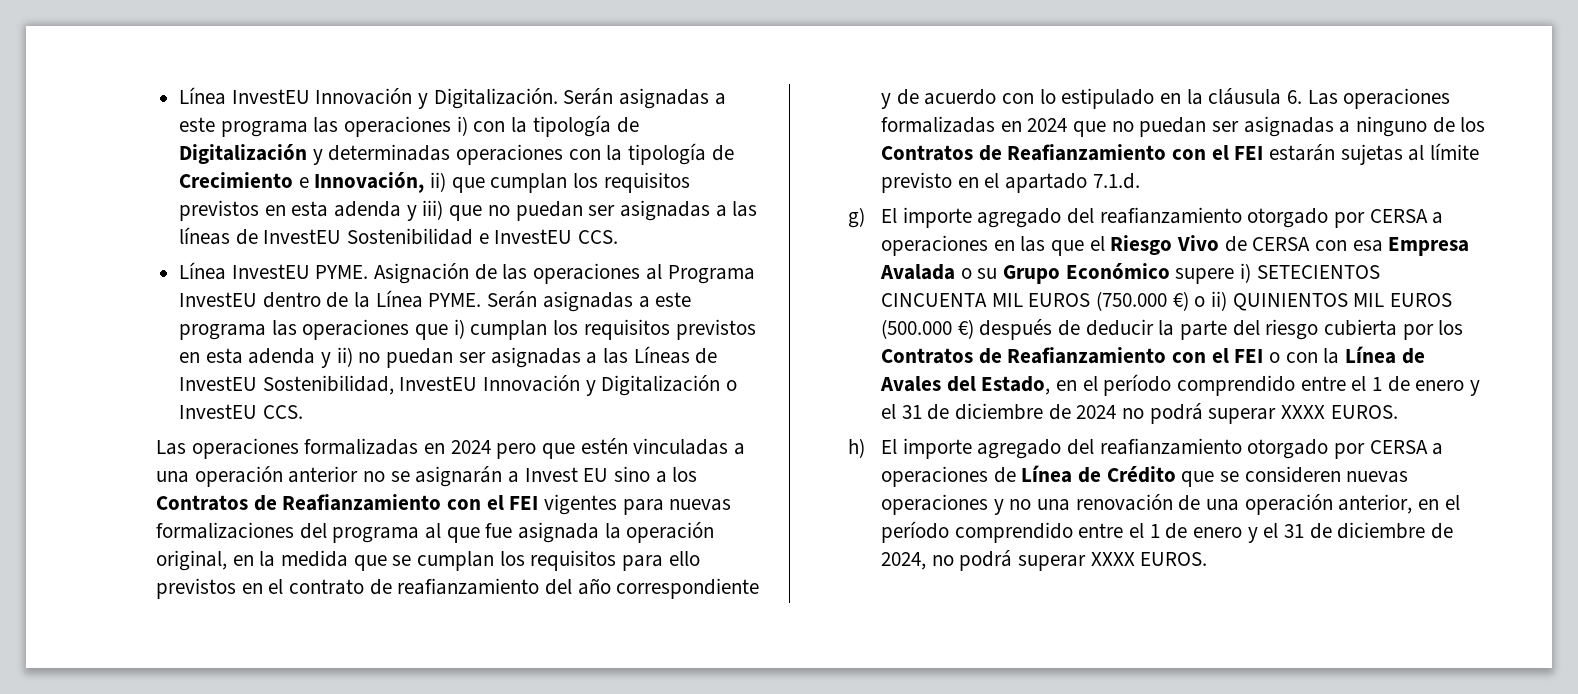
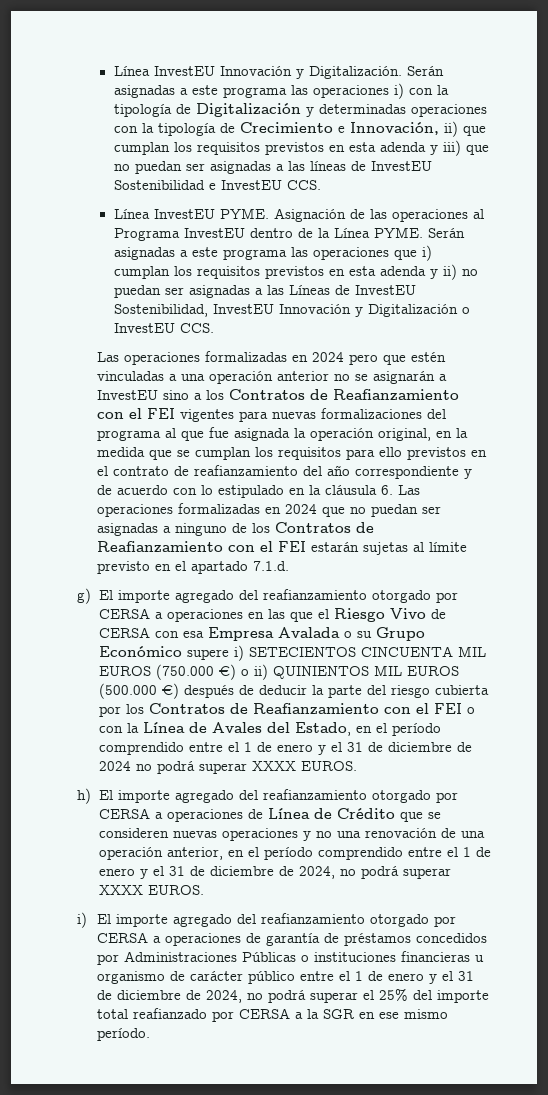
- Las operaciones formalizadas en 2024 pero que estén vinculadas a una operación anterior no se asignarán a Invest EU sino a los Contratos de Reafianzamiento con el FEI vigentes para nuevas formalizaciones del programa al que fue asignada la operación original, en la medida que se cumplan los requisitos para ello previstos en el contrato de reafianzamiento del año correspondiente y de acuerdo con lo estipulado en la cláusula 6. Las operaciones formalizadas en 2024 que no puedan ser asignadas a ninguno de los Contratos de Reafianzamiento con el FEI estarán sujetas al límite previsto en el apartado 7.1.d.
+ Las operaciones formalizadas en 2024 pero que estén vinculadas a una operación anterior no se asignarán a InvestEU sino a los Contratos de Reafianzamiento con el FEI vigentes para nuevas formalizaciones del programa al que fue asignada la operación original, en la medida que se cumplan los requisitos para ello previstos en el contrato de reafianzamiento del año correspondiente y de acuerdo con lo estipulado en la cláusula 6. Las operaciones formalizadas en 2024 que no puedan ser asignadas a ninguno de los Contratos de Reafianzamiento con el FEI estarán sujetas al límite previsto en el apartado 7.1.d.
+ i) El importe agregado del reafianzamiento otorgado por CERSA a operaciones de garantía de préstamos concedidos por Administraciones Públicas o instituciones financieras u organismo de carácter público entre el 1 de enero y el 31 de diciembre de 2024, no podrá superar el 25% del importe total reafianzado por CERSA a la SGR en ese mismo período.

